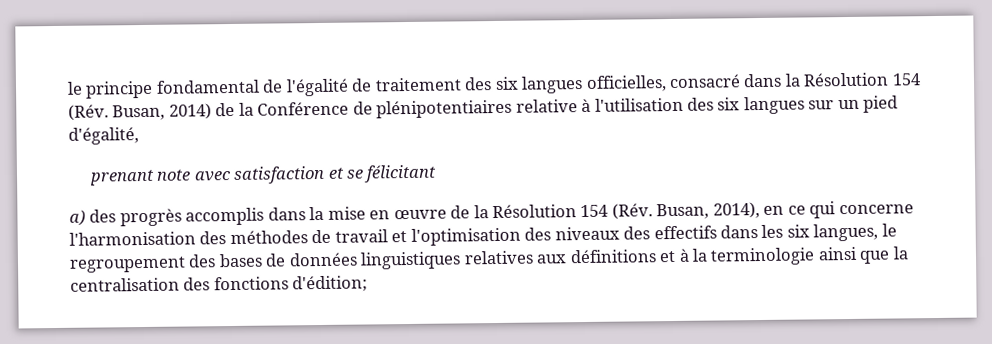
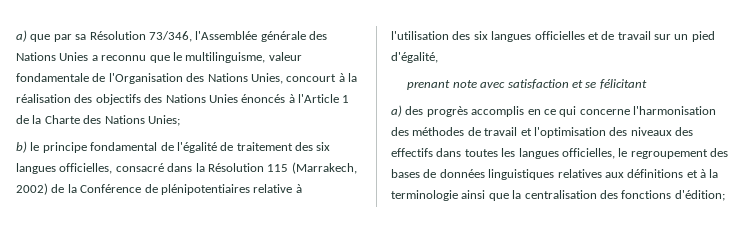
- le principe fondamental de l'égalité de traitement des six langues officielles, consacré dans la Résolution 154 (Rév. Busan, 2014) de la Conférence de plénipotentiaires relative à l'utilisation des six langues sur un pied d'égalité,
+ a) que par sa Résolution 73/346, l'Assemblée générale des Nations Unies a reconnu que le multilinguisme, valeur fondamentale de l'Organisation des Nations Unies, concourt à la réalisation des objectifs des Nations Unies énoncés à l'Article 1 de la Charte des Nations Unies;
+ b) le principe fondamental de l'égalité de traitement des six langues officielles, consacré dans la Résolution 115 (Marrakech, 2002) de la Conférence de plénipotentiaires relative à l'utilisation des six langues officielles et de travail sur un pied d'égalité,
- a) des progrès accomplis dans la mise en œuvre de la Résolution 154 (Rév. Busan, 2014), en ce qui concerne l'harmonisation des méthodes de travail et l'optimisation des niveaux des effectifs dans les six langues, le regroupement des bases de données linguistiques relatives aux définitions et à la terminologie ainsi que la centralisation des fonctions d'édition;
+ a) des progrès accomplis en ce qui concerne l'harmonisation des méthodes de travail et l'optimisation des niveaux des effectifs dans toutes les langues officielles, le regroupement des bases de données linguistiques relatives aux définitions et à la terminologie ainsi que la centralisation des fonctions d'édition;

